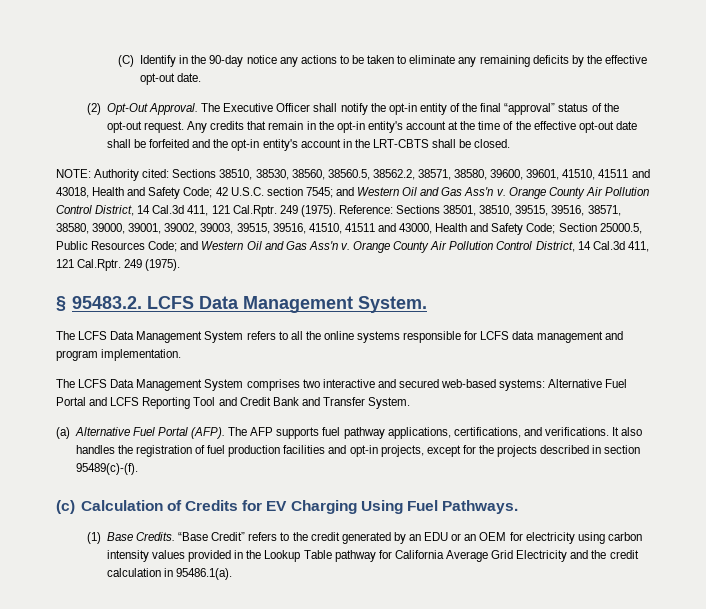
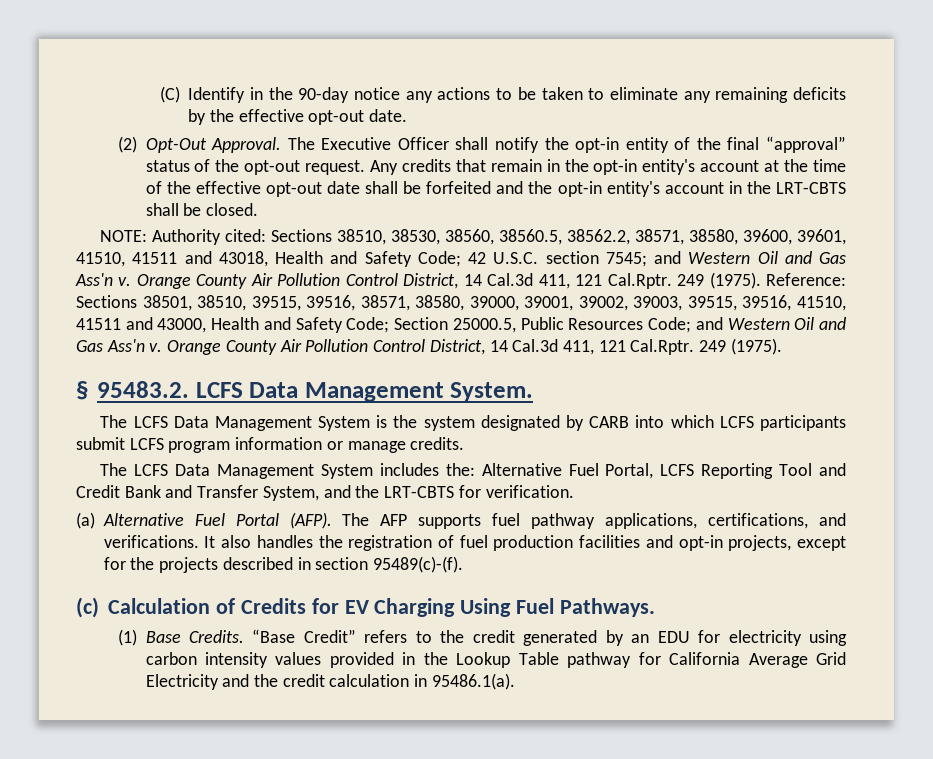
- The LCFS Data Management System refers to all the online systems responsible for LCFS data management and program implementation.
- The LCFS Data Management System comprises two interactive and secured web-based systems: Alternative Fuel Portal and LCFS Reporting Tool and Credit Bank and Transfer System.
+ The LCFS Data Management System is the system designated by CARB into which LCFS participants submit LCFS program information or manage credits.
+ The LCFS Data Management System includes the: Alternative Fuel Portal, LCFS Reporting Tool and Credit Bank and Transfer System, and the LRT-CBTS for verification.
- “Base Credit” refers to the credit generated by an EDU or an OEM for electricity using carbon intensity values provided in the Lookup Table pathway for California Average Grid Electricity and the credit calculation in 95486.1(a).
+ “Base Credit” refers to the credit generated by an EDU for electricity using carbon intensity values provided in the Lookup Table pathway for California Average Grid Electricity and the credit calculation in 95486.1(a).

